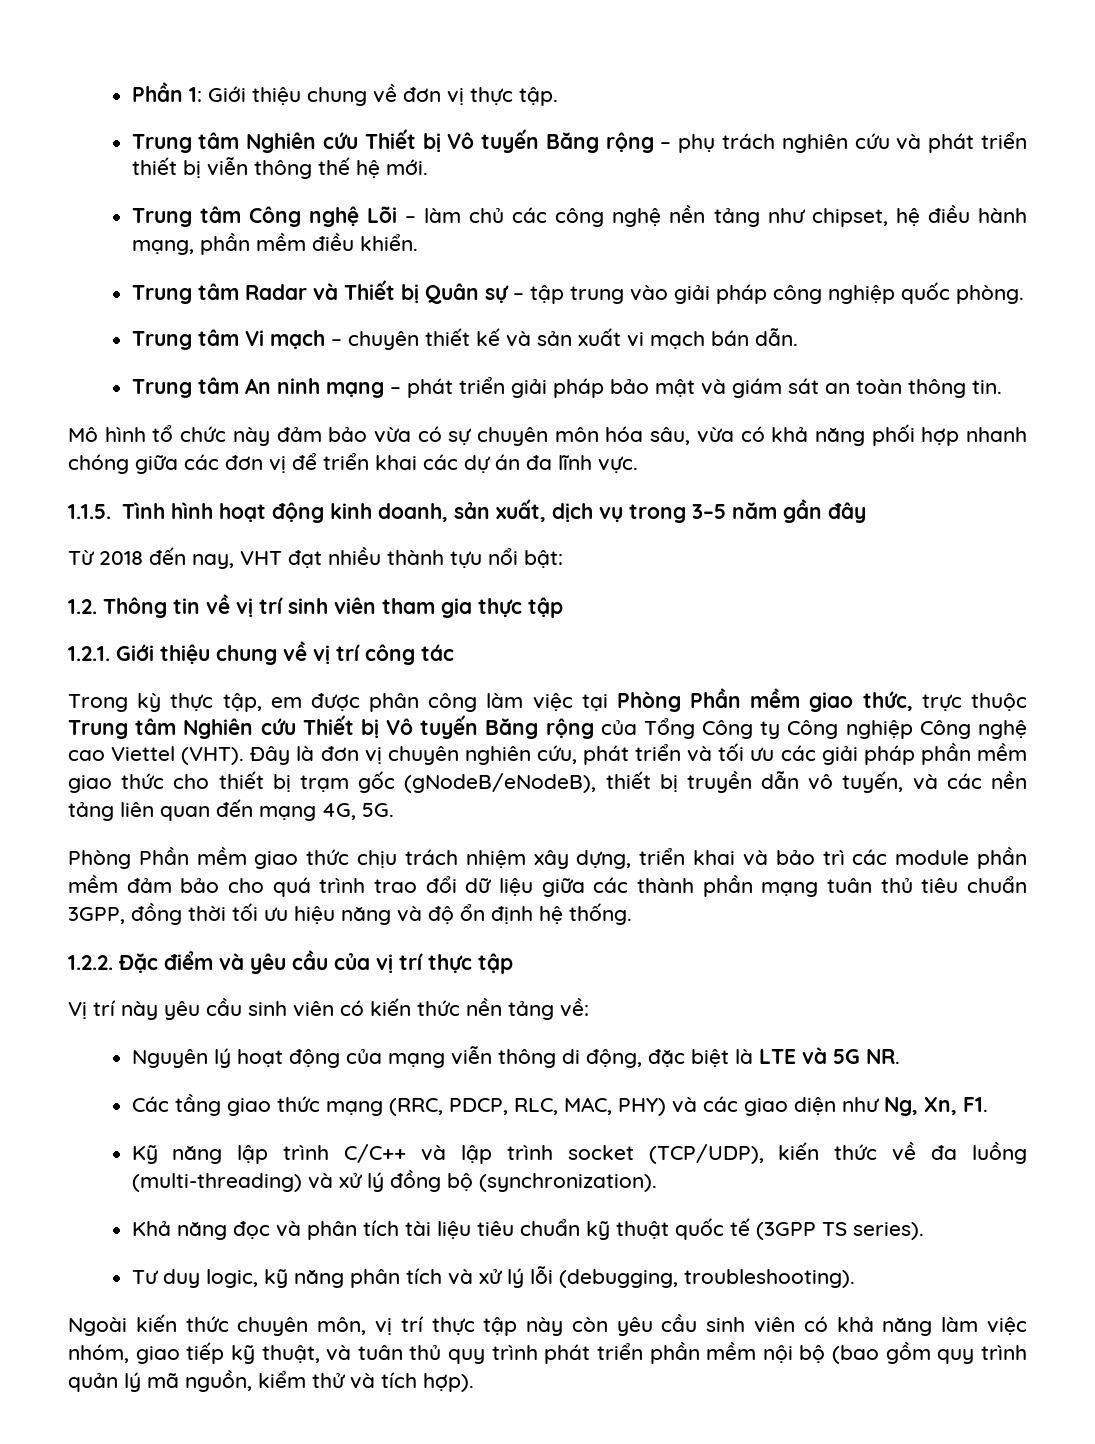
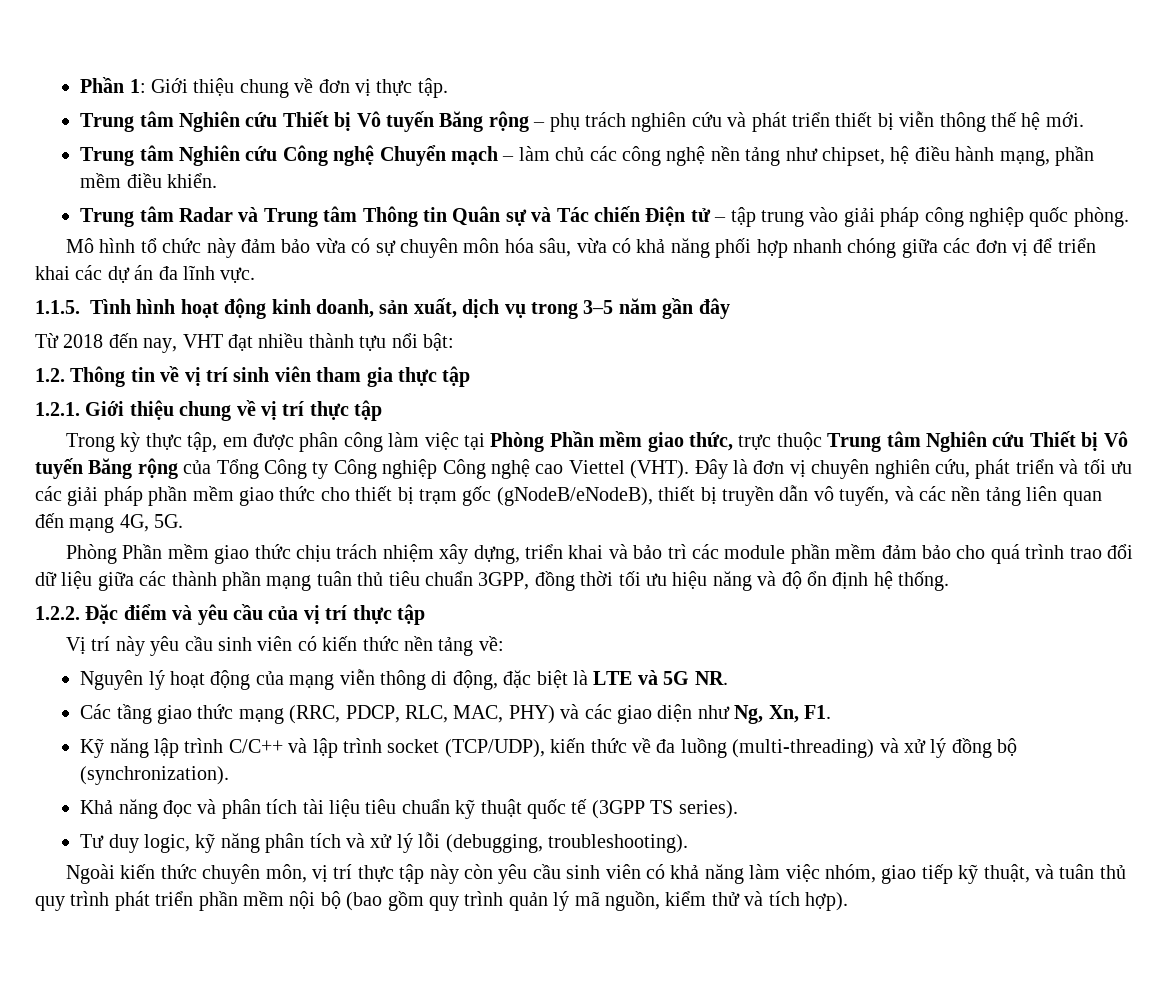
- Trung tâm Công nghệ Lõi – làm chủ các công nghệ nền tảng như chipset, hệ điều hành mạng, phần mềm điều khiển.
+ Trung tâm Nghiên cứu Công nghệ Chuyển mạch – làm chủ các công nghệ nền tảng như chipset, hệ điều hành mạng, phần mềm điều khiển.
- Trung tâm Radar và Thiết bị Quân sự – tập trung vào giải pháp công nghiệp quốc phòng.
+ Trung tâm Radar và Trung tâm Thông tin Quân sự và Tác chiến Điện tử – tập trung vào giải pháp công nghiệp quốc phòng.
- Trung tâm Vi mạch – chuyên thiết kế và sản xuất vi mạch bán dẫn.
- Trung tâm An ninh mạng – phát triển giải pháp bảo mật và giám sát an toàn thông tin.
- 1.2.1. Giới thiệu chung về vị trí công tác
+ 1.2.1. Giới thiệu chung về vị trí thực tập

